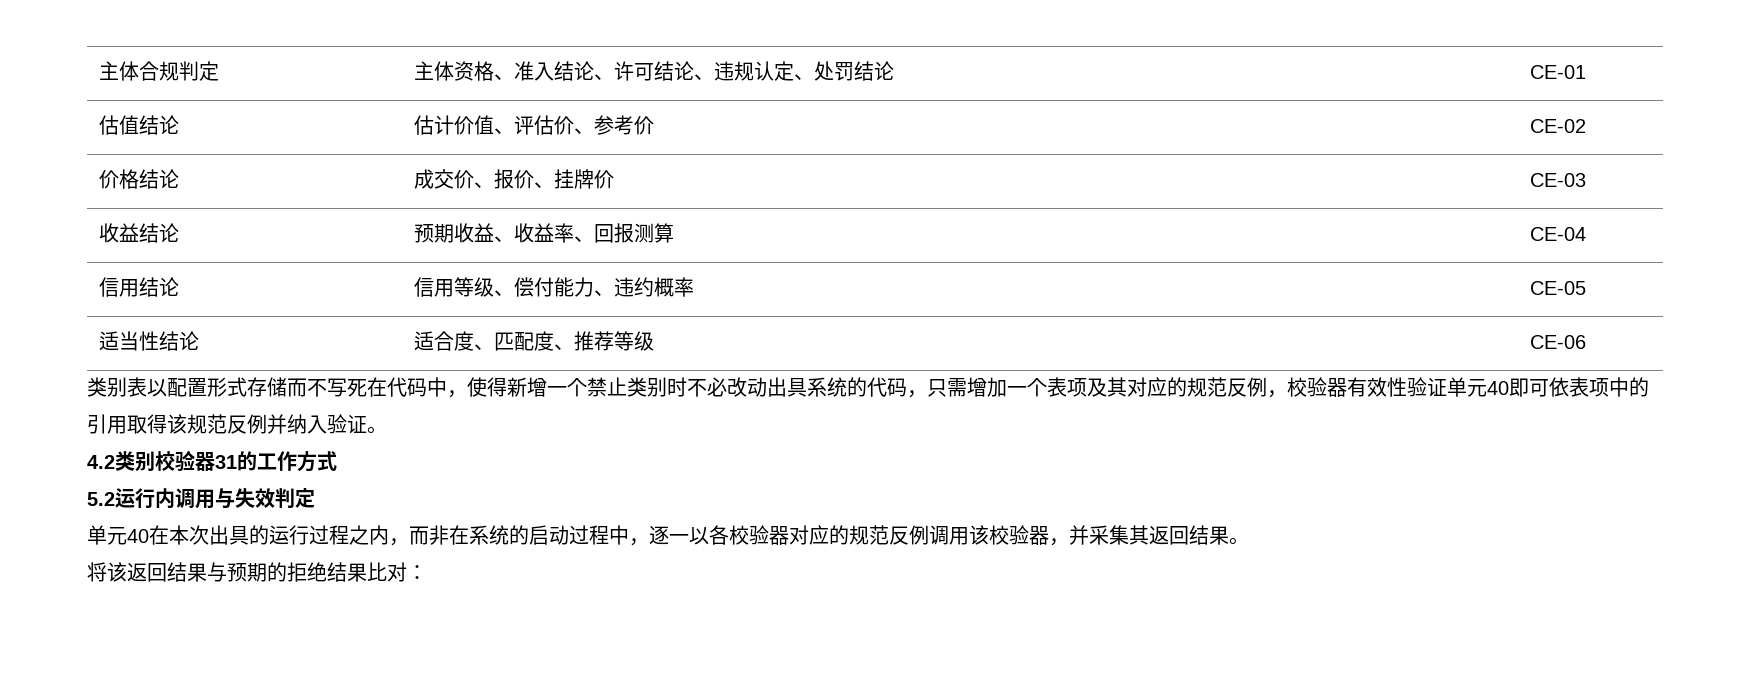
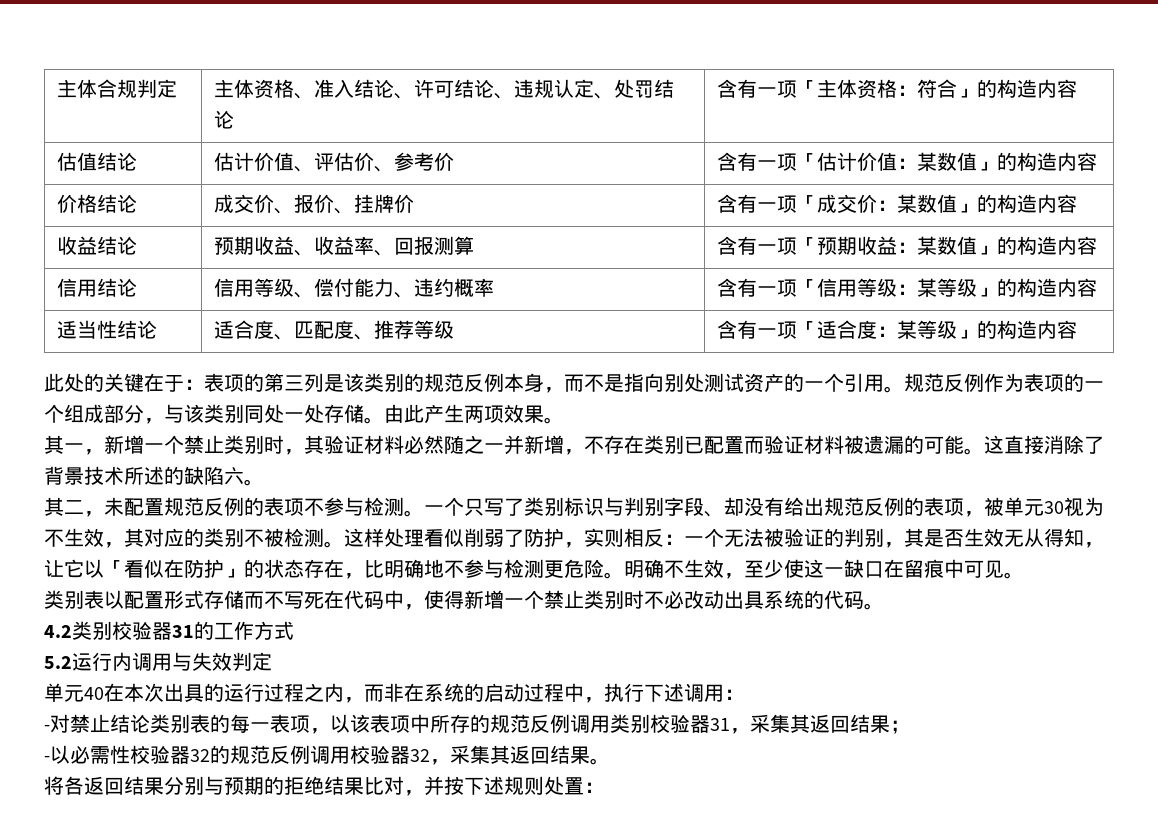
- 主体合规判定 | 主体资格、准入结论、许可结论、违规认定、处罚结论 | CE-01
+ 主体合规判定 | 主体资格、准入结论、许可结论、违规认定、处罚结论 | 含有一项「主体资格：符合」的构造内容
- 估值结论 | 估计价值、评估价、参考价 | CE-02
+ 估值结论 | 估计价值、评估价、参考价 | 含有一项「估计价值：某数值」的构造内容
- 价格结论 | 成交价、报价、挂牌价 | CE-03
+ 价格结论 | 成交价、报价、挂牌价 | 含有一项「成交价：某数值」的构造内容
- 收益结论 | 预期收益、收益率、回报测算 | CE-04
+ 收益结论 | 预期收益、收益率、回报测算 | 含有一项「预期收益：某数值」的构造内容
- 信用结论 | 信用等级、偿付能力、违约概率 | CE-05
+ 信用结论 | 信用等级、偿付能力、违约概率 | 含有一项「信用等级：某等级」的构造内容
- 适当性结论 | 适合度、匹配度、推荐等级 | CE-06
+ 适当性结论 | 适合度、匹配度、推荐等级 | 含有一项「适合度：某等级」的构造内容
+ 此处的关键在于：表项的第三列是该类别的规范反例本身，而不是指向别处测试资产的一个引用。规范反例作为表项的一个组成部分，与该类别同处一处存储。由此产生两项效果。
+ 其一，新增一个禁止类别时，其验证材料必然随之一并新增，不存在类别已配置而验证材料被遗漏的可能。这直接消除了背景技术所述的缺陷六。
+ 其二，未配置规范反例的表项不参与检测。一个只写了类别标识与判别字段、却没有给出规范反例的表项，被单元30视为不生效，其对应的类别不被检测。这样处理看似削弱了防护，实则相反：一个无法被验证的判别，其是否生效无从得知，让它以「看似在防护」的状态存在，比明确地不参与检测更危险。明确不生效，至少使这一缺口在留痕中可见。
- 类别表以配置形式存储而不写死在代码中，使得新增一个禁止类别时不必改动出具系统的代码，只需增加一个表项及其对应的规范反例，校验器有效性验证单元40即可依表项中的引用取得该规范反例并纳入验证。
+ 类别表以配置形式存储而不写死在代码中，使得新增一个禁止类别时不必改动出具系统的代码。
- 单元40在本次出具的运行过程之内，而非在系统的启动过程中，逐一以各校验器对应的规范反例调用该校验器，并采集其返回结果。
+ 单元40在本次出具的运行过程之内，而非在系统的启动过程中，执行下述调用：
+ -对禁止结论类别表的每一表项，以该表项中所存的规范反例调用类别校验器31，采集其返回结果；
+ -以必需性校验器32的规范反例调用校验器32，采集其返回结果。
- 将该返回结果与预期的拒绝结果比对：
+ 将各返回结果分别与预期的拒绝结果比对，并按下述规则处置：

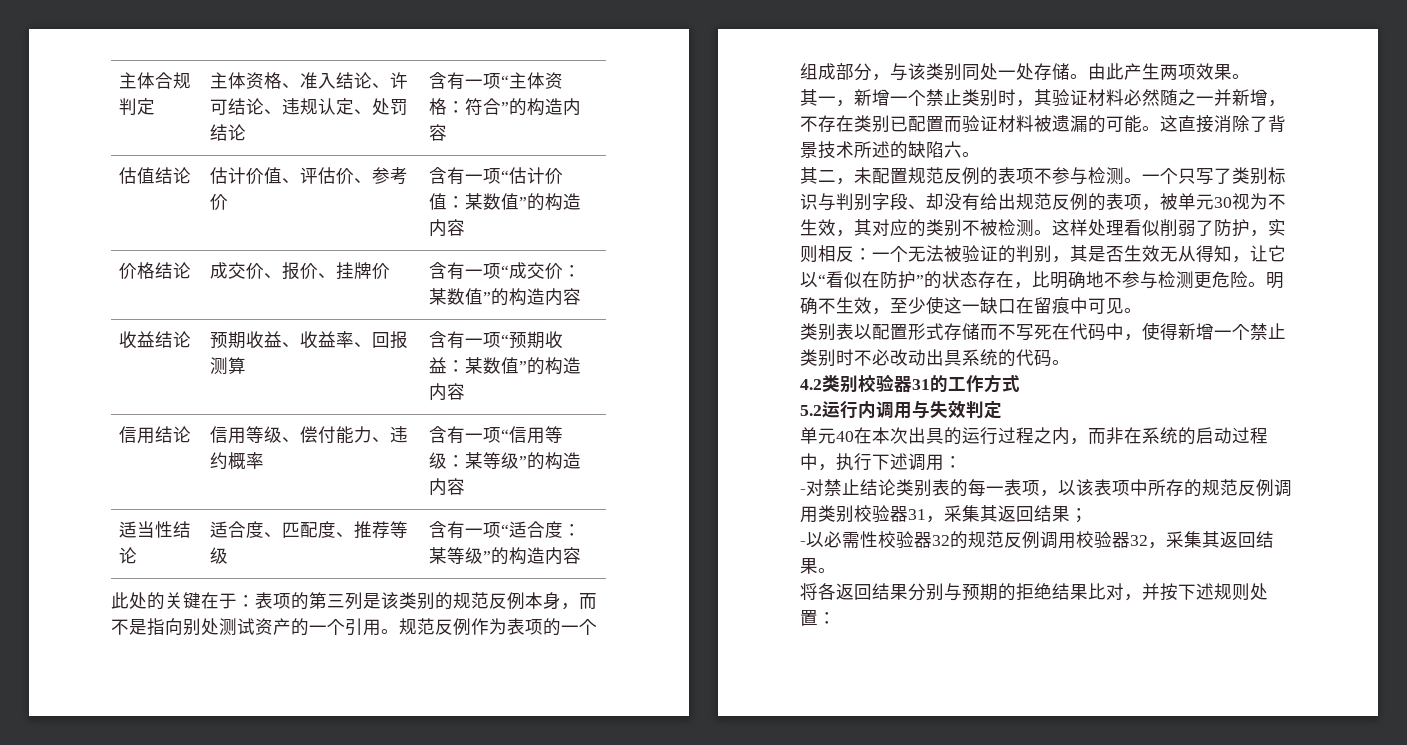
- 主体合规判定 | 主体资格、准入结论、许可结论、违规认定、处罚结论 | 含有一项「主体资格：符合」的构造内容
+ 主体合规判定 | 主体资格、准入结论、许可结论、违规认定、处罚结论 | 含有一项“主体资格：符合”的构造内容
- 估值结论 | 估计价值、评估价、参考价 | 含有一项「估计价值：某数值」的构造内容
+ 估值结论 | 估计价值、评估价、参考价 | 含有一项“估计价值：某数值”的构造内容
- 价格结论 | 成交价、报价、挂牌价 | 含有一项「成交价：某数值」的构造内容
+ 价格结论 | 成交价、报价、挂牌价 | 含有一项“成交价：某数值”的构造内容
- 收益结论 | 预期收益、收益率、回报测算 | 含有一项「预期收益：某数值」的构造内容
+ 收益结论 | 预期收益、收益率、回报测算 | 含有一项“预期收益：某数值”的构造内容
- 信用结论 | 信用等级、偿付能力、违约概率 | 含有一项「信用等级：某等级」的构造内容
+ 信用结论 | 信用等级、偿付能力、违约概率 | 含有一项“信用等级：某等级”的构造内容
- 适当性结论 | 适合度、匹配度、推荐等级 | 含有一项「适合度：某等级」的构造内容
+ 适当性结论 | 适合度、匹配度、推荐等级 | 含有一项“适合度：某等级”的构造内容
- 这样处理看似削弱了防护，实则相反：一个无法被验证的判别，其是否生效无从得知，让它以「看似在防护」的状态存在，比明确地不参与检测更危险。
+ 这样处理看似削弱了防护，实则相反：一个无法被验证的判别，其是否生效无从得知，让它以“看似在防护”的状态存在，比明确地不参与检测更危险。

